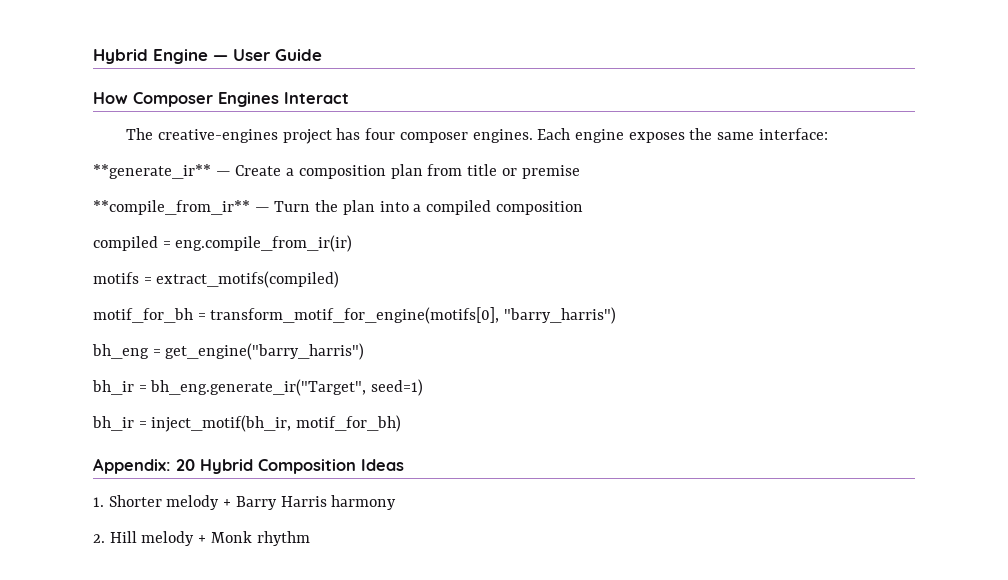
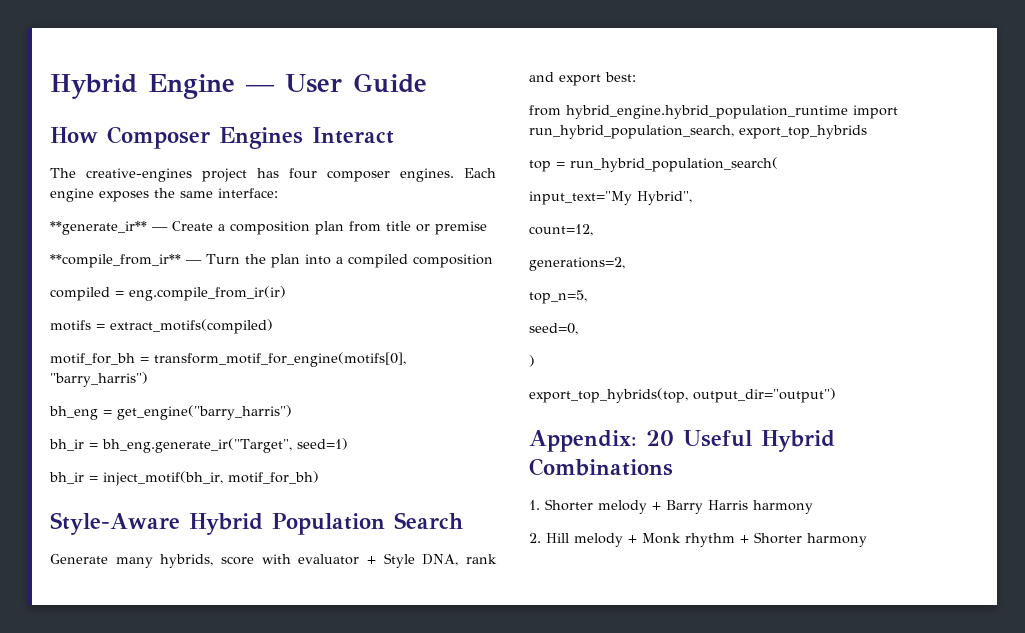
+ Style-Aware Hybrid Population Search
+ Generate many hybrids, score with evaluator + Style DNA, rank and export best:
+ from hybrid_engine.hybrid_population_runtime import run_hybrid_population_search, export_top_hybrids
+ top = run_hybrid_population_search(
+ input_text="My Hybrid",
+ count=12,
+ generations=2,
+ top_n=5,
+ seed=0,
+ )
+ export_top_hybrids(top, output_dir="output")
- Appendix: 20 Hybrid Composition Ideas
+ Appendix: 20 Useful Hybrid Combinations
- 2. Hill melody + Monk rhythm
+ 2. Hill melody + Monk rhythm + Shorter harmony

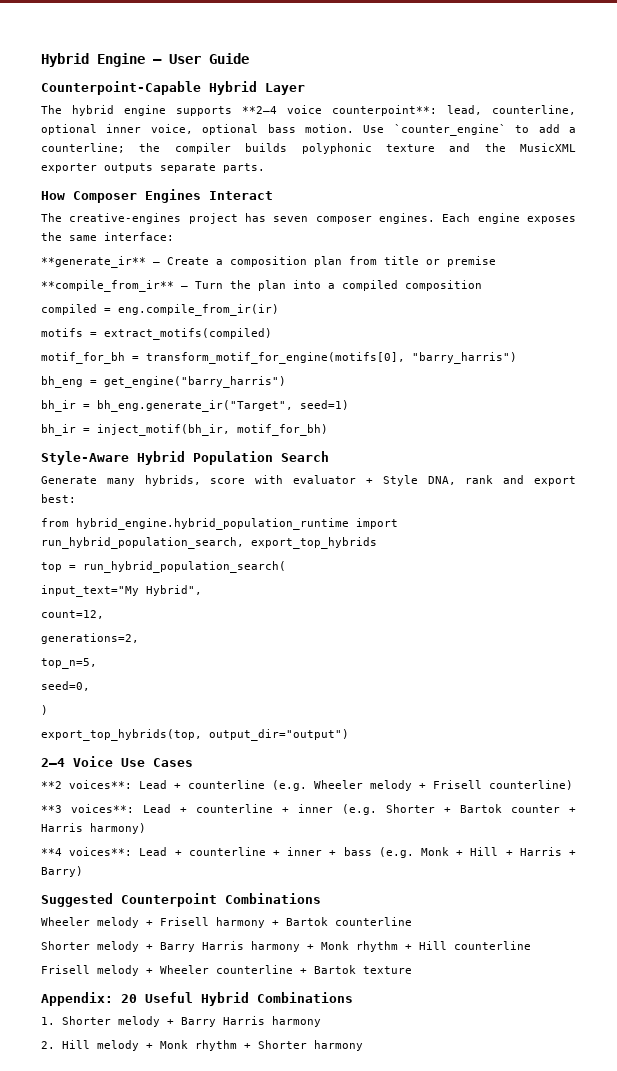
+ Counterpoint-Capable Hybrid Layer
+ The hybrid engine supports **2–4 voice counterpoint**: lead, counterline, optional inner voice, optional bass motion. Use `counter_engine` to add a counterline; the compiler builds polyphonic texture and the MusicXML exporter outputs separate parts.
- The creative-engines project has four composer engines.
+ The creative-engines project has seven composer engines.
+ 2–4 Voice Use Cases
+ **2 voices**: Lead + counterline (e.g. Wheeler melody + Frisell counterline)
+ **3 voices**: Lead + counterline + inner (e.g. Shorter + Bartok counter + Harris harmony)
+ **4 voices**: Lead + counterline + inner + bass (e.g. Monk + Hill + Harris + Barry)
+ Suggested Counterpoint Combinations
+ Wheeler melody + Frisell harmony + Bartok counterline
+ Shorter melody + Barry Harris harmony + Monk rhythm + Hill counterline
+ Frisell melody + Wheeler counterline + Bartok texture

